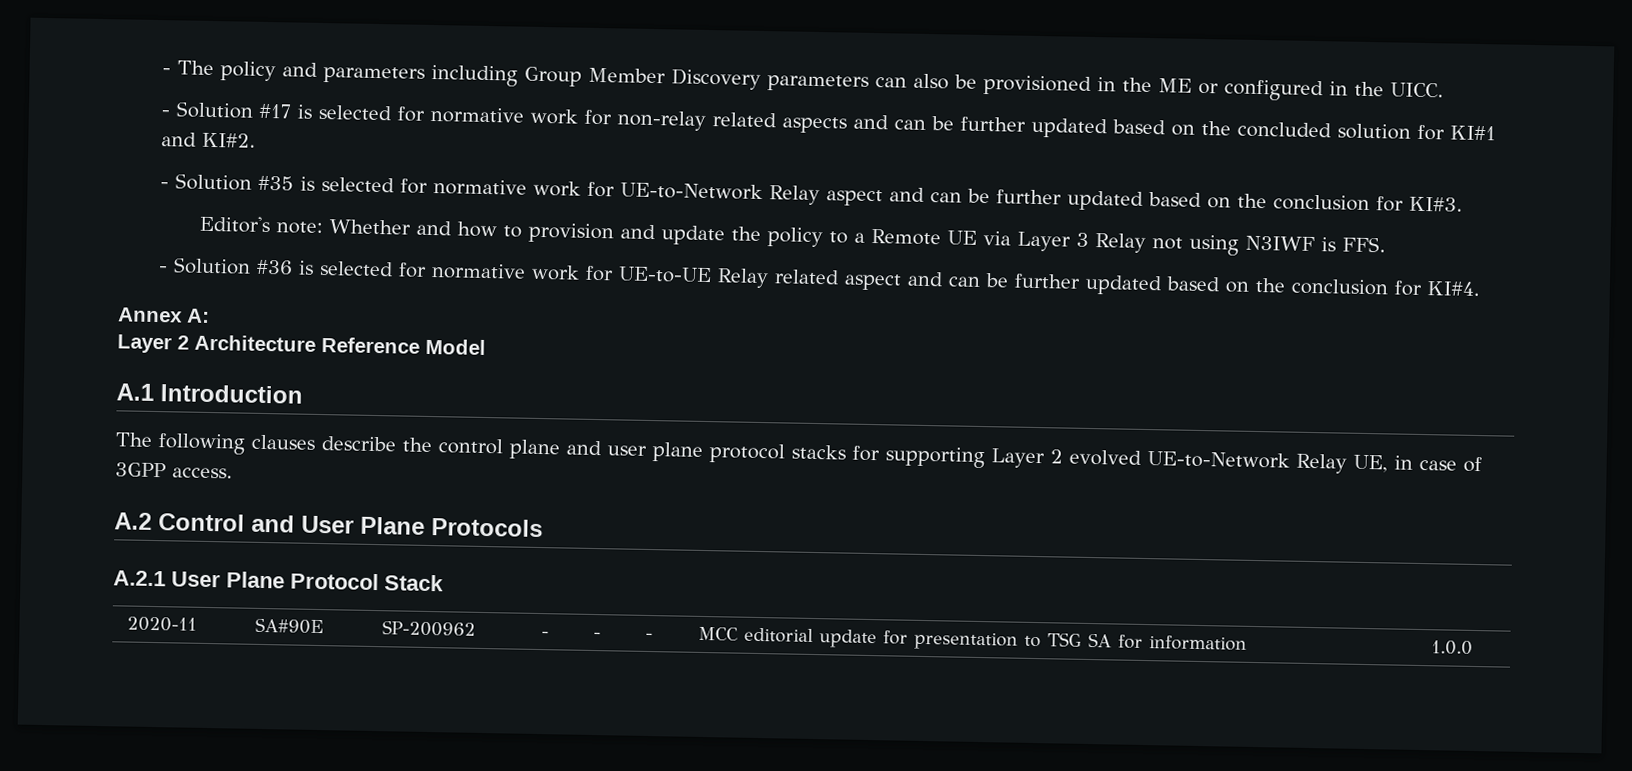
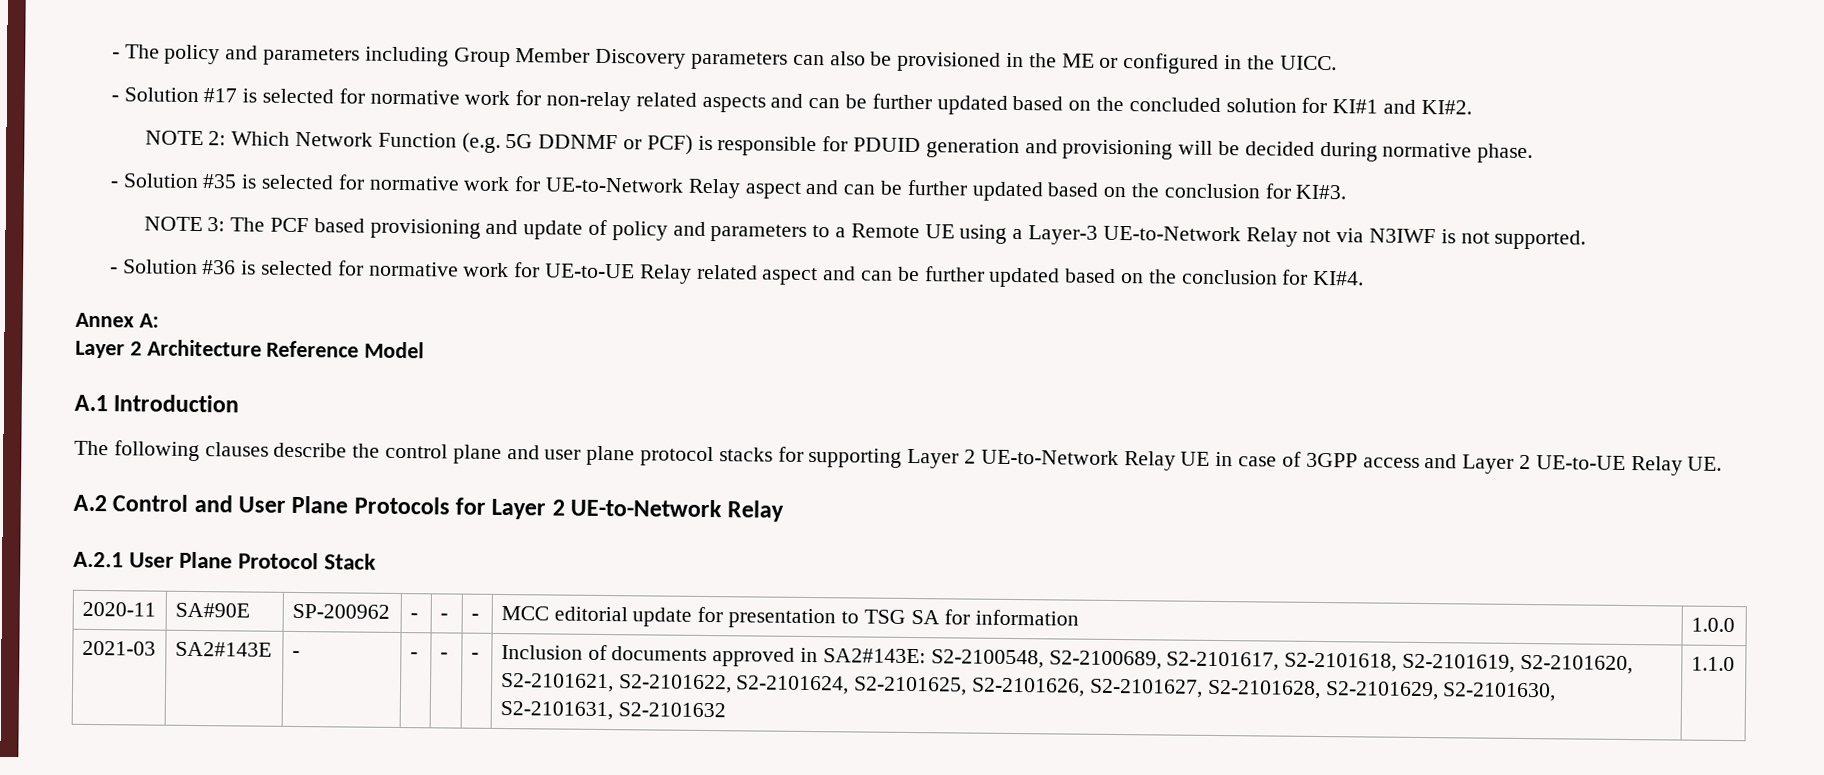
+ NOTE 2: Which Network Function (e.g. 5G DDNMF or PCF) is responsible for PDUID generation and provisioning will be decided during normative phase.
- Editor's note: Whether and how to provision and update the policy to a Remote UE via Layer 3 Relay not using N3IWF is FFS.
+ NOTE 3: The PCF based provisioning and update of policy and parameters to a Remote UE using a Layer-3 UE-to-Network Relay not via N3IWF is not supported.
- The following clauses describe the control plane and user plane protocol stacks for supporting Layer 2 evolved UE-to-Network Relay UE, in case of 3GPP access.
+ The following clauses describe the control plane and user plane protocol stacks for supporting Layer 2 UE-to-Network Relay UE in case of 3GPP access and Layer 2 UE-to-UE Relay UE.
- A.2 Control and User Plane Protocols
+ A.2 Control and User Plane Protocols for Layer 2 UE-to-Network Relay
+ 2021-03 | SA2#143E | - | - | - | - | Inclusion of documents approved in SA2#143E: S2-2100548, S2-2100689, S2-2101617, S2-2101618, S2-2101619, S2-2101620, S2-2101621, S2-2101622, S2-2101624, S2-2101625, S2-2101626, S2-2101627, S2-2101628, S2-2101629, S2-2101630, S2-2101631, S2-2101632 | 1.1.0

